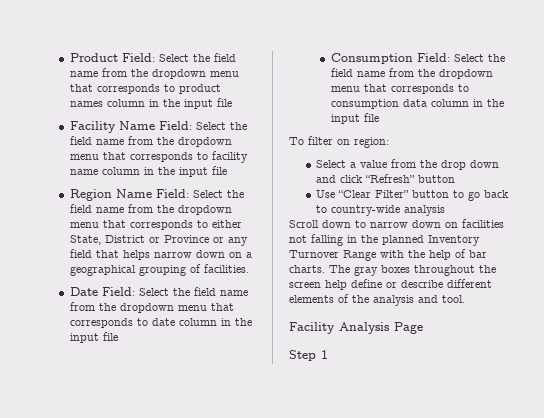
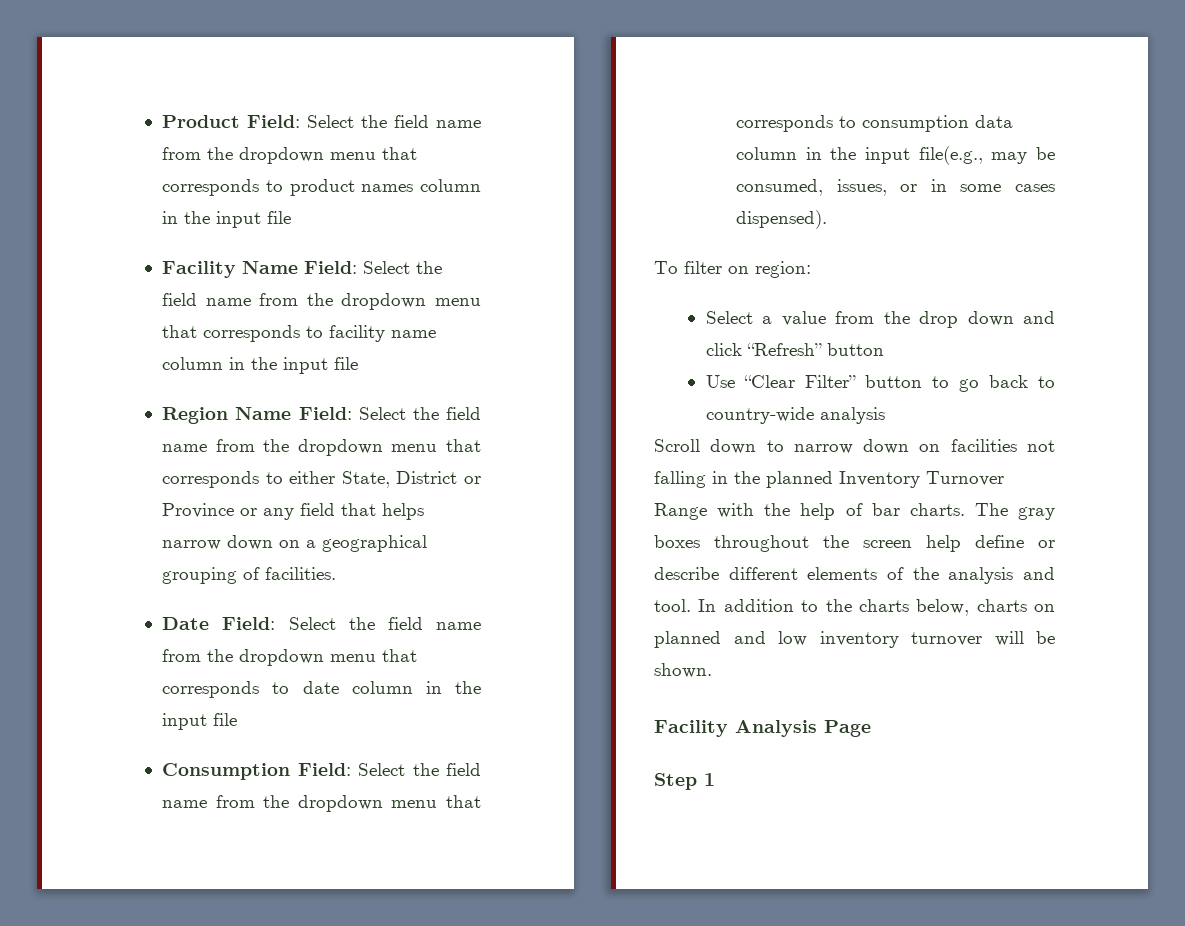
- Consumption Field: Select the field name from the dropdown menu that corresponds to consumption data column in the input file
+ Consumption Field: Select the field name from the dropdown menu that corresponds to consumption data column in the input file(e.g., may be consumed, issues, or in some cases dispensed).
+ In addition to the charts below, charts on planned and low inventory turnover will be shown.

